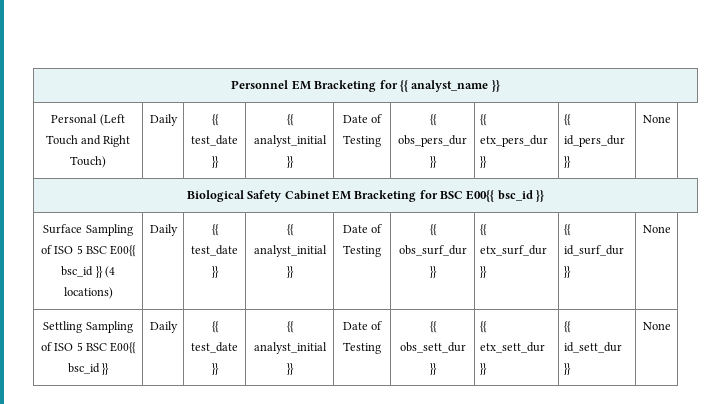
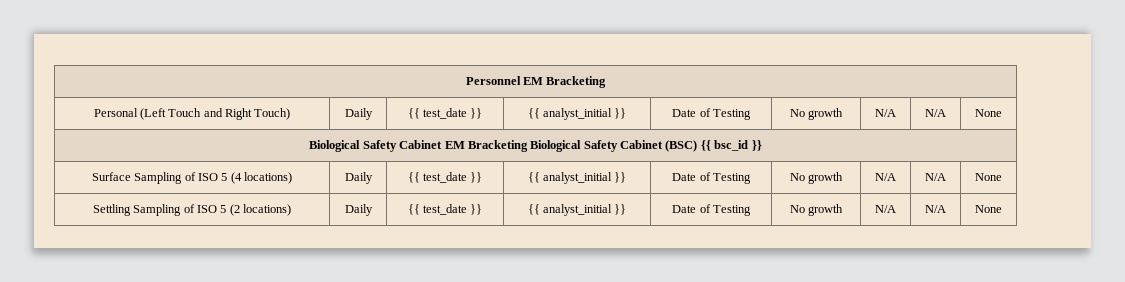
- Personnel EM Bracketing for {{ analyst_name }}
+ Personnel EM Bracketing
- Personal (Left Touch and Right Touch) | Daily | {{ test_date }} | {{ analyst_initial }} | Date of Testing | {{ obs_pers_dur }} | {{ etx_pers_dur }} | {{ id_pers_dur }} | None
+ Personal (Left Touch and Right Touch) | Daily | {{ test_date }} | {{ analyst_initial }} | Date of Testing | No growth | N/A | N/A | None
- Biological Safety Cabinet EM Bracketing for BSC E00{{ bsc_id }}
+ Biological Safety Cabinet EM Bracketing Biological Safety Cabinet (BSC) {{ bsc_id }}
- Surface Sampling of ISO 5 BSC E00{{ bsc_id }} (4 locations) | Daily | {{ test_date }} | {{ analyst_initial }} | Date of Testing | {{ obs_surf_dur }} | {{ etx_surf_dur }} | {{ id_surf_dur }} | None
+ Surface Sampling of ISO 5 (4 locations) | Daily | {{ test_date }} | {{ analyst_initial }} | Date of Testing | No growth | N/A | N/A | None
- Settling Sampling of ISO 5 BSC E00{{ bsc_id }} | Daily | {{ test_date }} | {{ analyst_initial }} | Date of Testing | {{ obs_sett_dur }} | {{ etx_sett_dur }} | {{ id_sett_dur }} | None
+ Settling Sampling of ISO 5 (2 locations) | Daily | {{ test_date }} | {{ analyst_initial }} | Date of Testing | No growth | N/A | N/A | None

